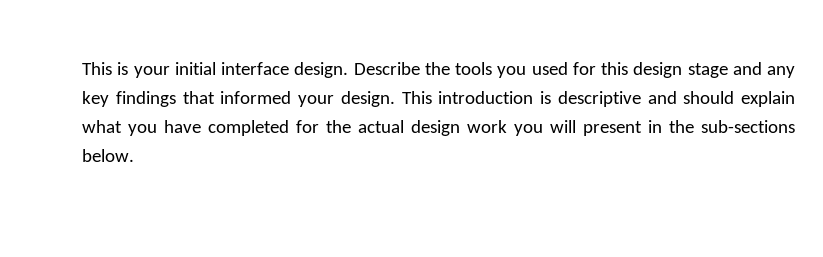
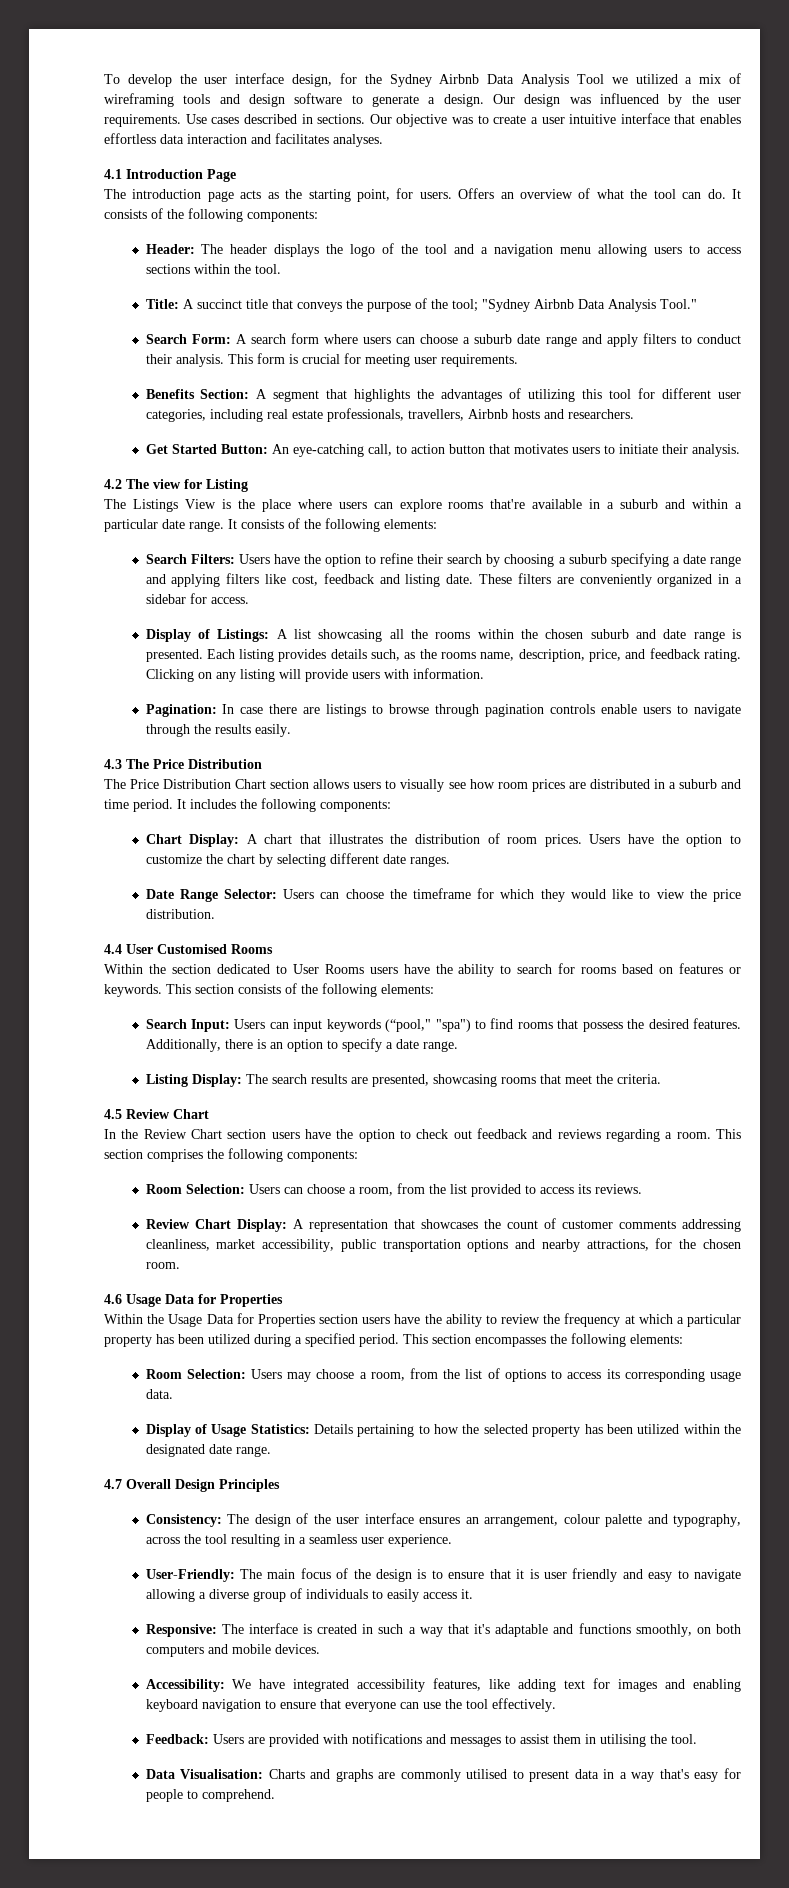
- This is your initial interface design. Describe the tools you used for this design stage and any key findings that informed your design. This introduction is descriptive and should explain what you have completed for the actual design work you will present in the sub-sections below.
+ To develop the user interface design, for the Sydney Airbnb Data Analysis Tool we utilized a mix of wireframing tools and design software to generate a design. Our design was influenced by the user requirements. Use cases described in sections. Our objective was to create a user intuitive interface that enables effortless data interaction and facilitates analyses.
+ 4.1 Introduction Page
+ The introduction page acts as the starting point, for users. Offers an overview of what the tool can do. It consists of the following components:
+ Header: The header displays the logo of the tool and a navigation menu allowing users to access sections within the tool.
+ Title: A succinct title that conveys the purpose of the tool; "Sydney Airbnb Data Analysis Tool."
+ Search Form: A search form where users can choose a suburb date range and apply filters to conduct their analysis. This form is crucial for meeting user requirements.
+ Benefits Section: A segment that highlights the advantages of utilizing this tool for different user categories, including real estate professionals, travellers, Airbnb hosts and researchers.
+ Get Started Button: An eye-catching call, to action button that motivates users to initiate their analysis.
+ 4.2 The view for Listing
+ The Listings View is the place where users can explore rooms that're available in a suburb and within a particular date range. It consists of the following elements:
+ Search Filters: Users have the option to refine their search by choosing a suburb specifying a date range and applying filters like cost, feedback and listing date. These filters are conveniently organized in a sidebar for access.
+ Display of Listings: A list showcasing all the rooms within the chosen suburb and date range is presented. Each listing provides details such, as the rooms name, description, price, and feedback rating. Clicking on any listing will provide users with information.
+ Pagination: In case there are listings to browse through pagination controls enable users to navigate through the results easily.
+ 4.3 The Price Distribution
+ The Price Distribution Chart section allows users to visually see how room prices are distributed in a suburb and time period. It includes the following components:
+ Chart Display: A chart that illustrates the distribution of room prices. Users have the option to customize the chart by selecting different date ranges.
+ Date Range Selector: Users can choose the timeframe for which they would like to view the price distribution.
+ 4.4 User Customised Rooms
+ Within the section dedicated to User Rooms users have the ability to search for rooms based on features or keywords. This section consists of the following elements:
+ Search Input: Users can input keywords (“pool," "spa") to find rooms that possess the desired features. Additionally, there is an option to specify a date range.
+ Listing Display: The search results are presented, showcasing rooms that meet the criteria.
+ 4.5 Review Chart
+ In the Review Chart section users have the option to check out feedback and reviews regarding a room. This section comprises the following components:
+ Room Selection: Users can choose a room, from the list provided to access its reviews.
+ Review Chart Display: A representation that showcases the count of customer comments addressing cleanliness, market accessibility, public transportation options and nearby attractions, for the chosen room.
+ 4.6 Usage Data for Properties
+ Within the Usage Data for Properties section users have the ability to review the frequency at which a particular property has been utilized during a specified period. This section encompasses the following elements:
+ Room Selection: Users may choose a room, from the list of options to access its corresponding usage data.
+ Display of Usage Statistics: Details pertaining to how the selected property has been utilized within the designated date range.
+ 4.7 Overall Design Principles
+ Consistency: The design of the user interface ensures an arrangement, colour palette and typography, across the tool resulting in a seamless user experience.
+ User-Friendly: The main focus of the design is to ensure that it is user friendly and easy to navigate allowing a diverse group of individuals to easily access it.
+ Responsive: The interface is created in such a way that it's adaptable and functions smoothly, on both computers and mobile devices.
+ Accessibility: We have integrated accessibility features, like adding text for images and enabling keyboard navigation to ensure that everyone can use the tool effectively.
+ Feedback: Users are provided with notifications and messages to assist them in utilising the tool.
+ Data Visualisation: Charts and graphs are commonly utilised to present data in a way that's easy for people to comprehend.

